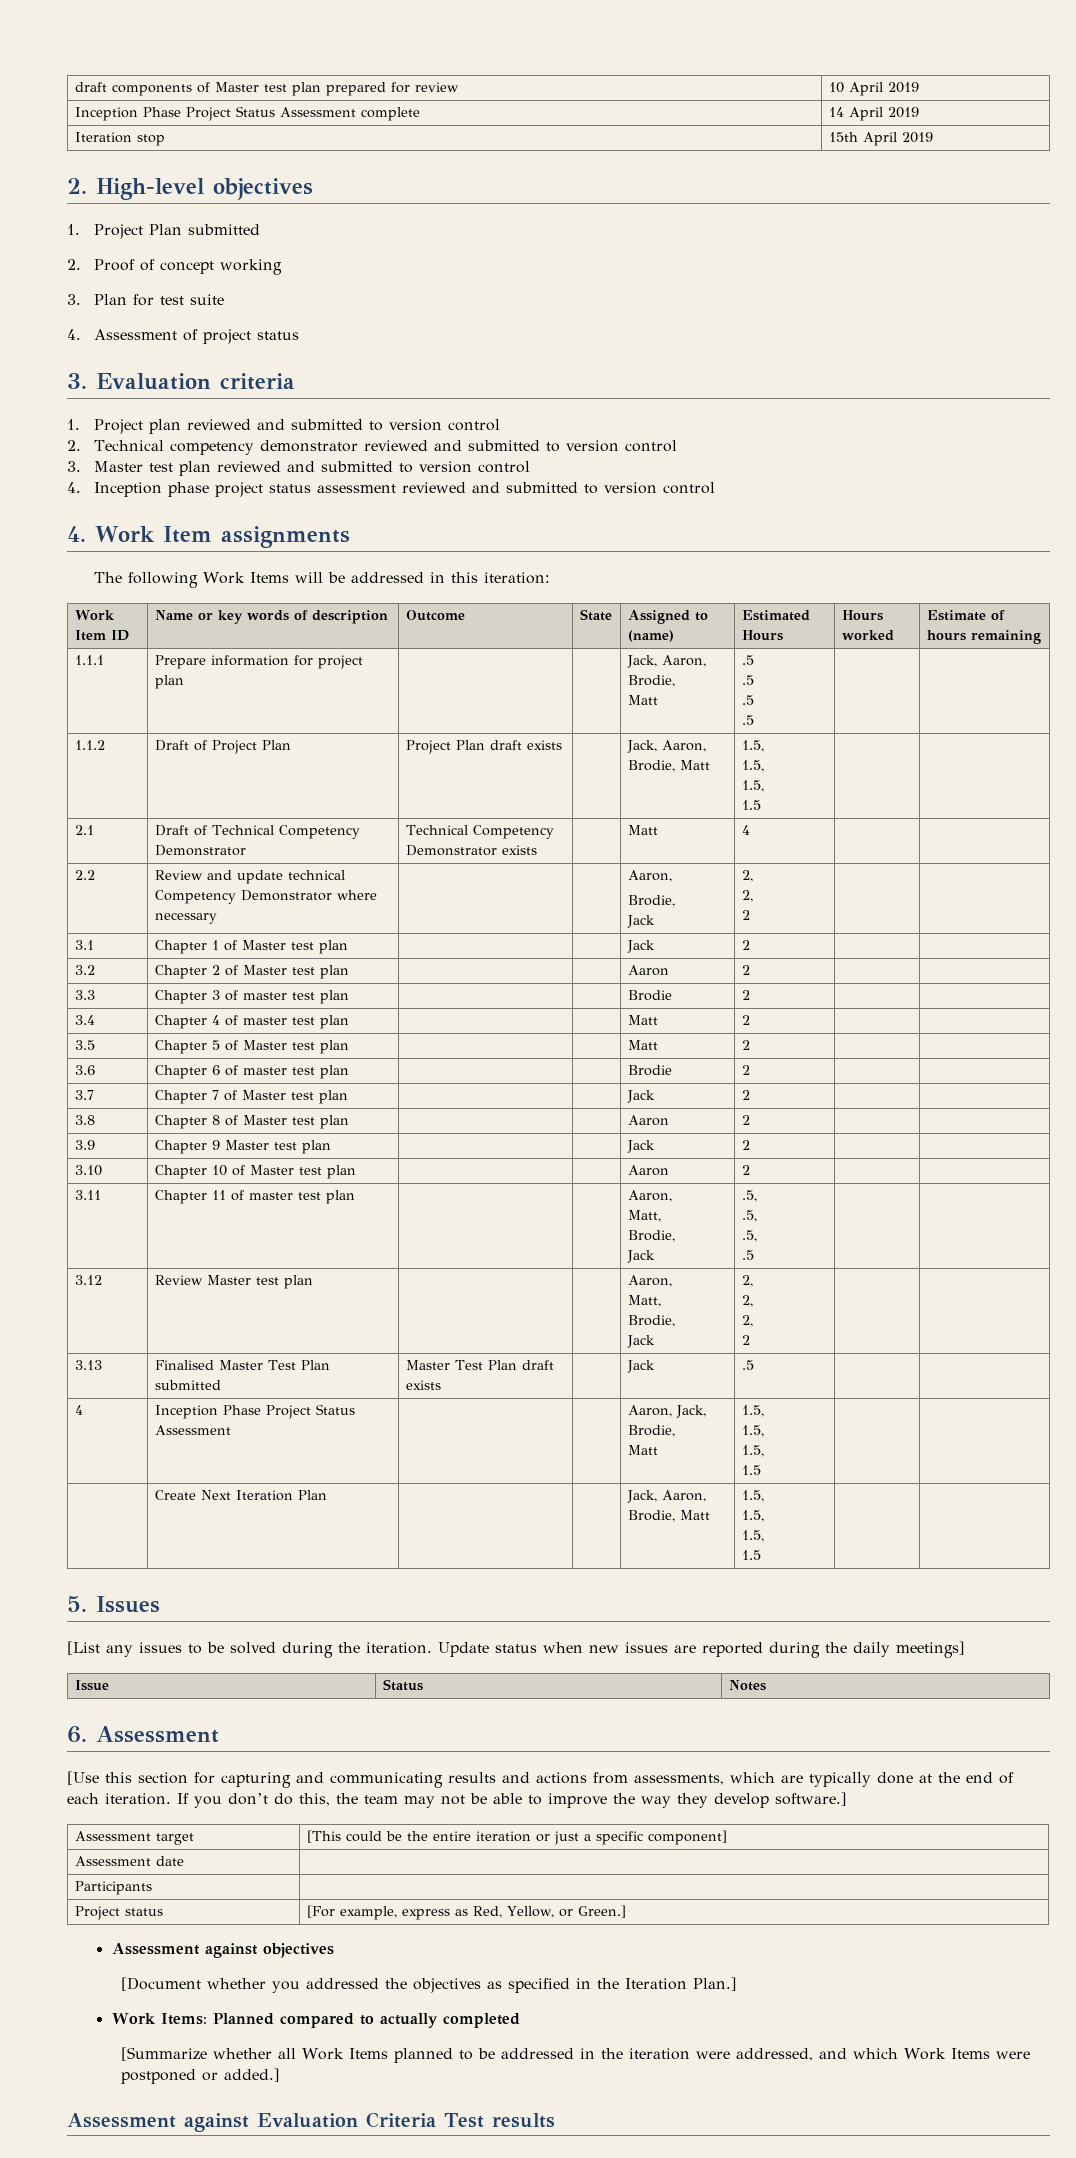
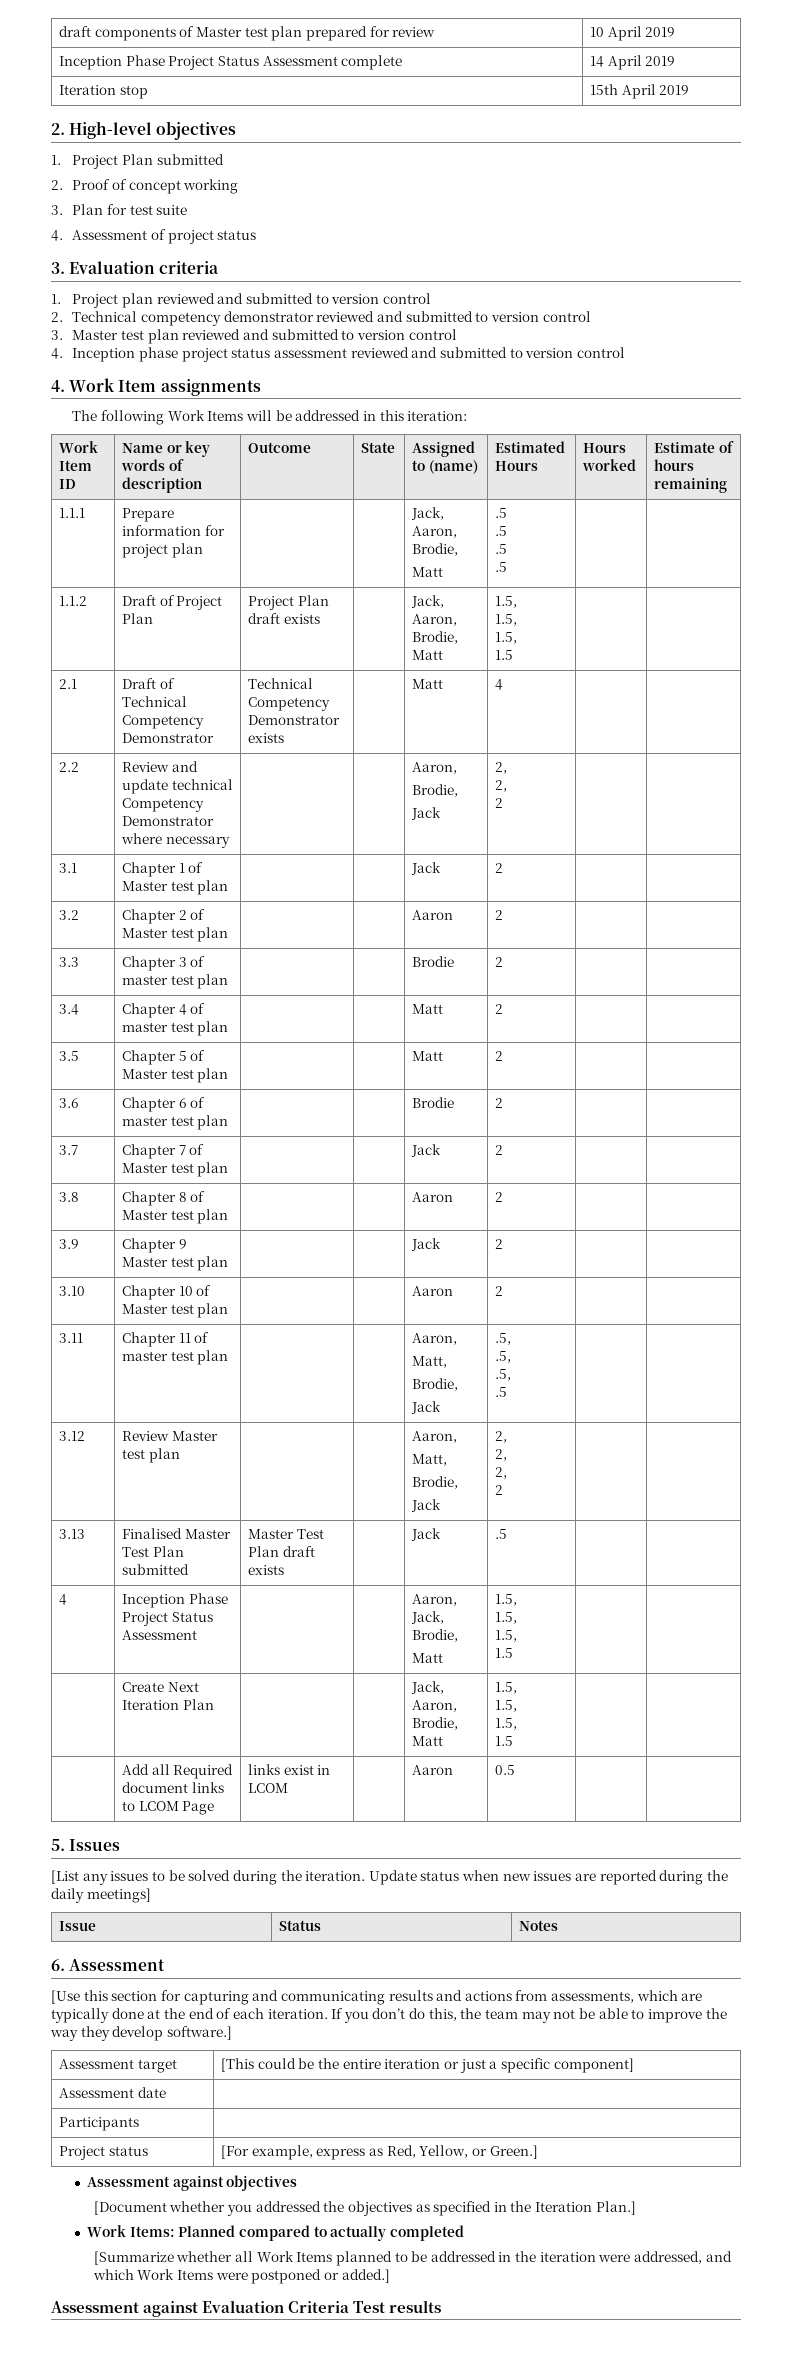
+ | Add all Required document links to LCOM Page | links exist in LCOM | | Aaron | 0.5 | |

